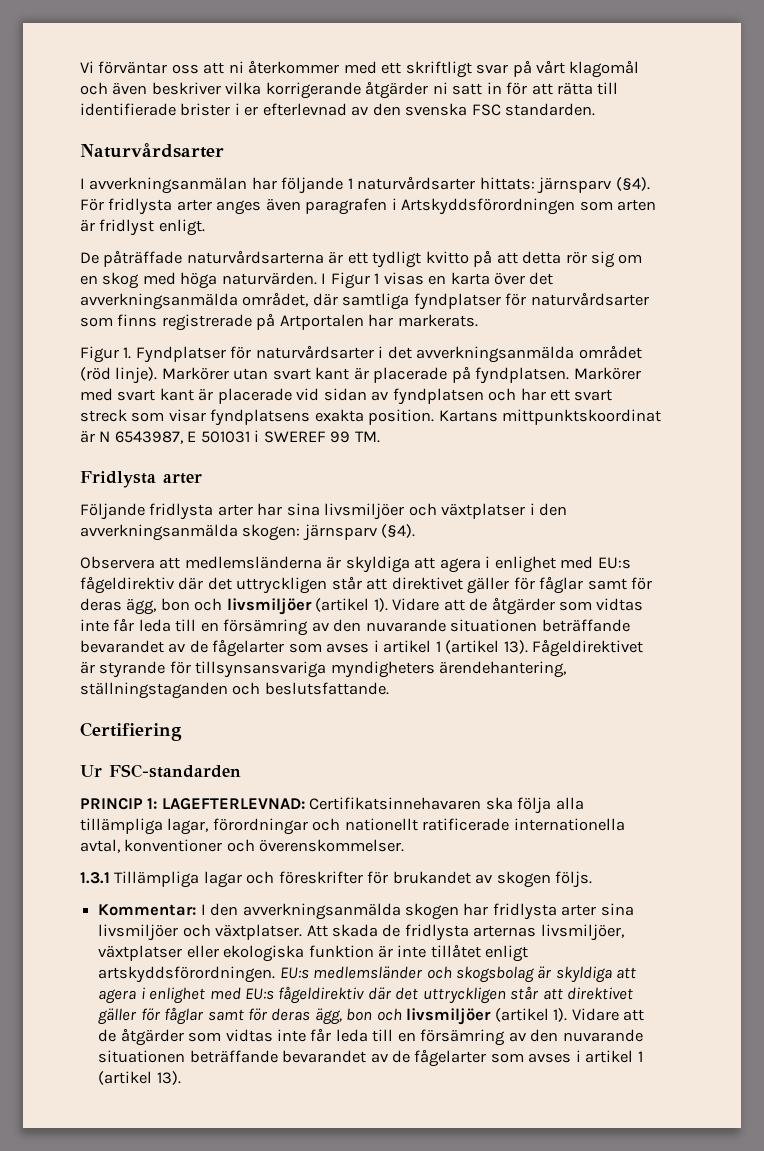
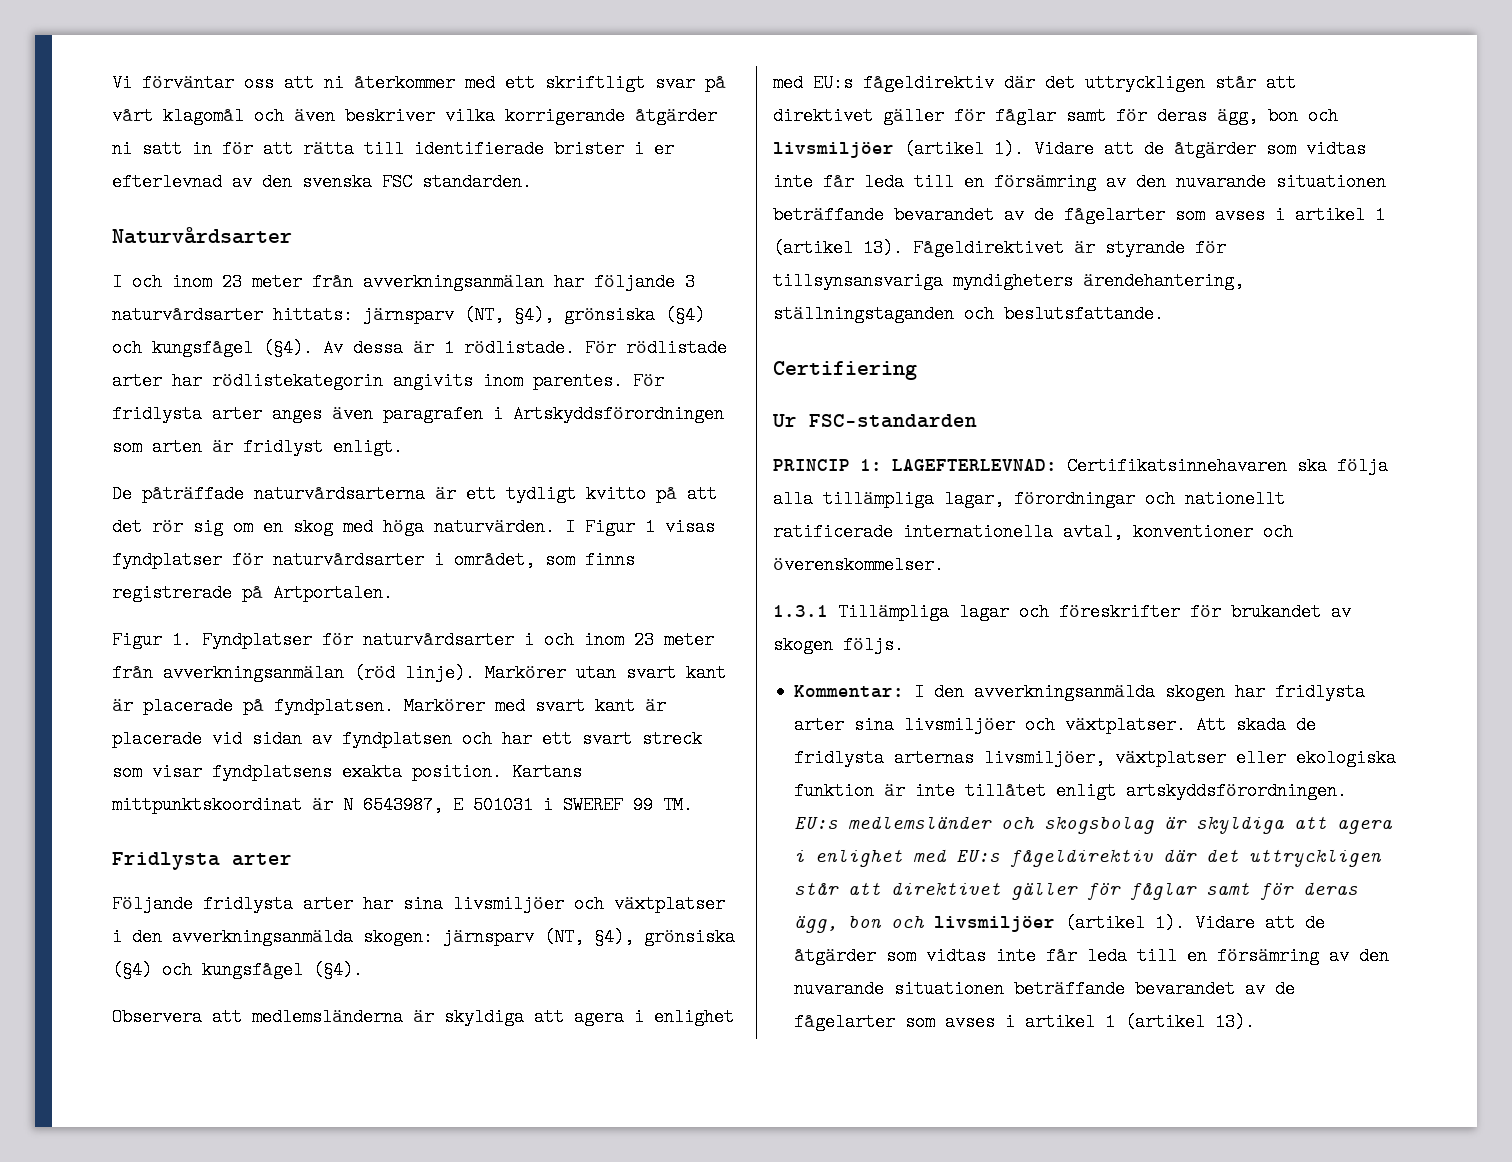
- I avverkningsanmälan har följande 1 naturvårdsarter hittats: järnsparv (§4).
+ I och inom 23 meter från avverkningsanmälan har följande 3 naturvårdsarter hittats: järnsparv (NT, §4), grönsiska (§4) och kungsfågel (§4). Av dessa är 1 rödlistade. För rödlistade arter har rödlistekategorin angivits inom parentes.
- De påträffade naturvårdsarterna är ett tydligt kvitto på att detta rör sig om en skog med höga naturvärden.
+ De påträffade naturvårdsarterna är ett tydligt kvitto på att det rör sig om en skog med höga naturvärden.
- I Figur 1 visas en karta över det avverkningsanmälda området, där samtliga fyndplatser för naturvårdsarter som finns registrerade på Artportalen har markerats.
+ I Figur 1 visas fyndplatser för naturvårdsarter i området, som finns registrerade på Artportalen.
- Figur 1. Fyndplatser för naturvårdsarter i det avverkningsanmälda området (röd linje).
+ Figur 1. Fyndplatser för naturvårdsarter i och inom 23 meter från avverkningsanmälan (röd linje).
- Följande fridlysta arter har sina livsmiljöer och växtplatser i den avverkningsanmälda skogen: järnsparv (§4).
+ Följande fridlysta arter har sina livsmiljöer och växtplatser i den avverkningsanmälda skogen: järnsparv (NT, §4), grönsiska (§4) och kungsfågel (§4).

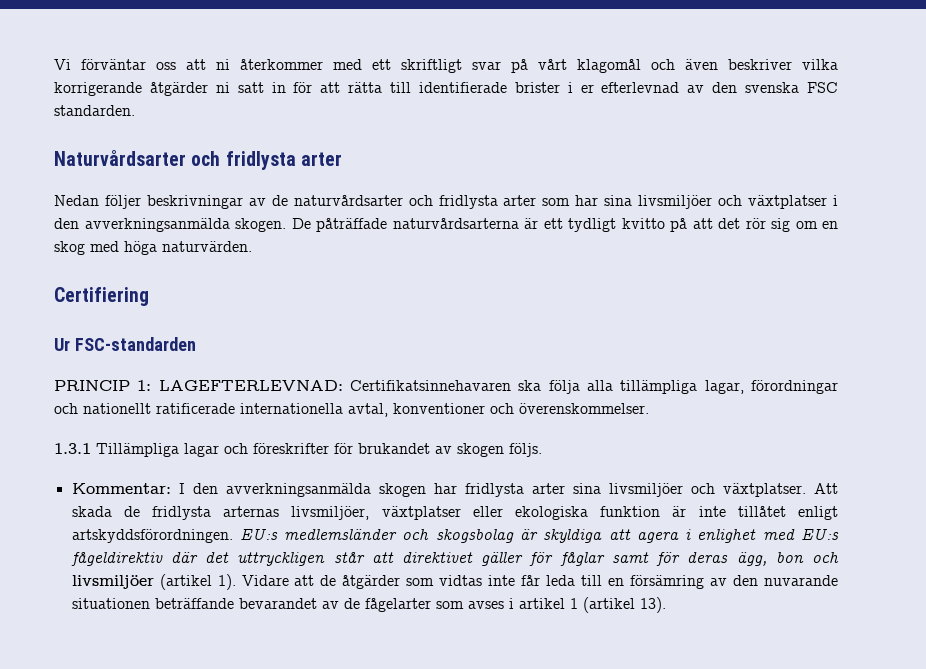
- Naturvårdsarter
- I och inom 23 meter från avverkningsanmälan har följande 3 naturvårdsarter hittats: järnsparv (NT, §4), grönsiska (§4) och kungsfågel (§4). Av dessa är 1 rödlistade. För rödlistade arter har rödlistekategorin angivits inom parentes. För fridlysta arter anges även paragrafen i Artskyddsförordningen som arten är fridlyst enligt.
- De påträffade naturvårdsarterna är ett tydligt kvitto på att det rör sig om en skog med höga naturvärden. I Figur 1 visas fyndplatser för naturvårdsarter i området, som finns registrerade på Artportalen.
- Figur 1. Fyndplatser för naturvårdsarter i och inom 23 meter från avverkningsanmälan (röd linje). Markörer utan svart kant är placerade på fyndplatsen. Markörer med svart kant är placerade vid sidan av fyndplatsen och har ett svart streck som visar fyndplatsens exakta position. Kartans mittpunktskoordinat är N 6543987, E 501031 i SWEREF 99 TM.
- Fridlysta arter
- Följande fridlysta arter har sina livsmiljöer och växtplatser i den avverkningsanmälda skogen: järnsparv (NT, §4), grönsiska (§4) och kungsfågel (§4).
- Observera att medlemsländerna är skyldiga att agera i enlighet med EU:s fågeldirektiv där det uttryckligen står att direktivet gäller för fåglar samt för deras ägg, bon och livsmiljöer (artikel 1). Vidare att de åtgärder som vidtas inte får leda till en försämring av den nuvarande situationen beträffande bevarandet av de fågelarter som avses i artikel 1 (artikel 13). Fågeldirektivet är styrande för tillsynsansvariga myndigheters ärendehantering, ställningstaganden och beslutsfattande.
+ Naturvårdsarter och fridlysta arter
+ Nedan följer beskrivningar av de naturvårdsarter och fridlysta arter som har sina livsmiljöer och växtplatser i den avverkningsanmälda skogen. De påträffade naturvårdsarterna är ett tydligt kvitto på att det rör sig om en skog med höga naturvärden.

